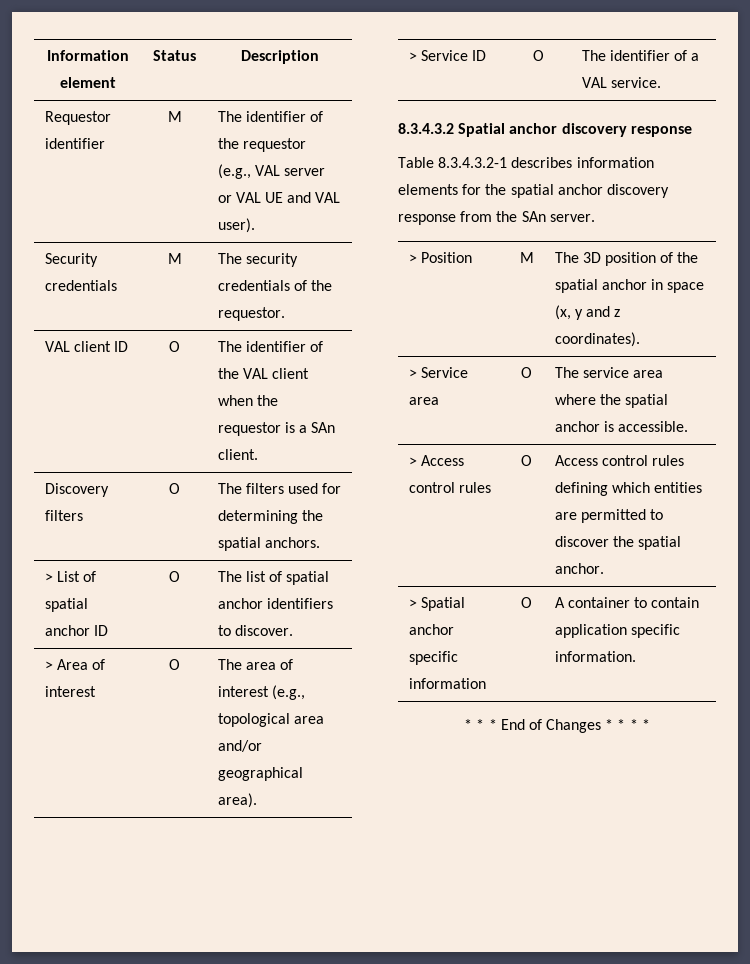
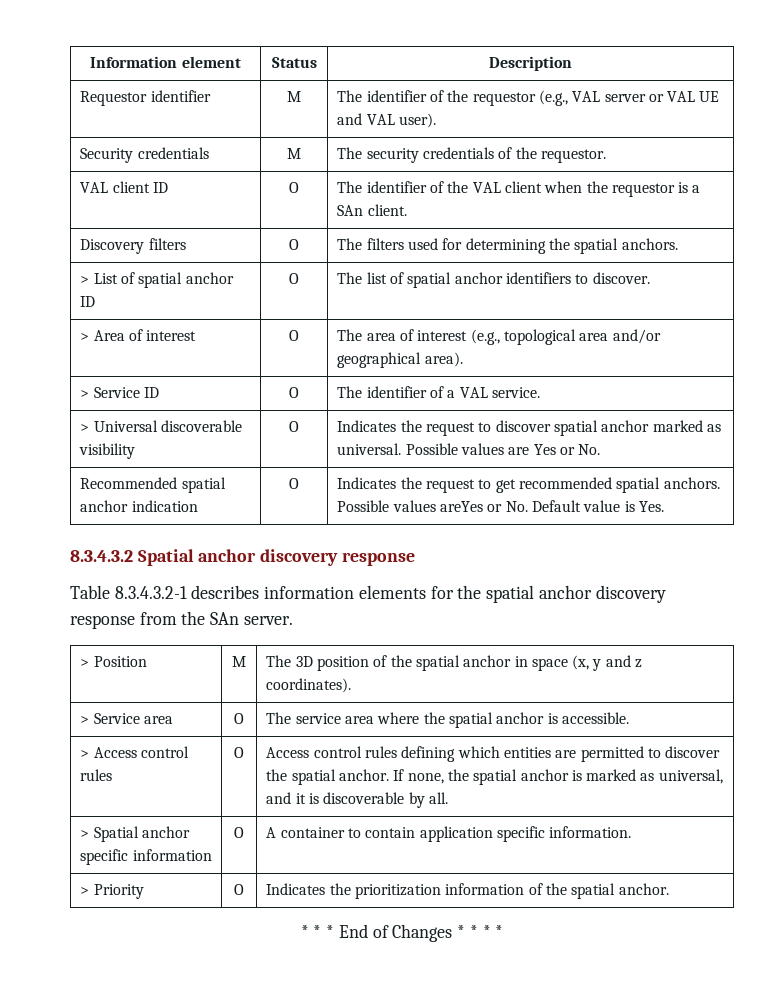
+ > Universal discoverable visibility | O | Indicates the request to discover spatial anchor marked as universal. Possible values are Yes or No.
+ Recommended spatial anchor indication | O | Indicates the request to get recommended spatial anchors. Possible values areYes or No. Default value is Yes.
- > Access control rules | O | Access control rules defining which entities are permitted to discover the spatial anchor.
+ > Access control rules | O | Access control rules defining which entities are permitted to discover the spatial anchor. If none, the spatial anchor is marked as universal, and it is discoverable by all.
+ > Priority | O | Indicates the prioritization information of the spatial anchor.

